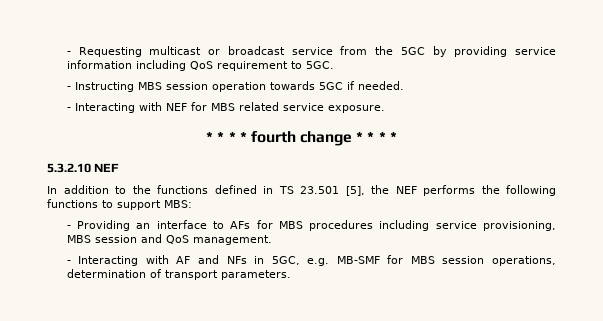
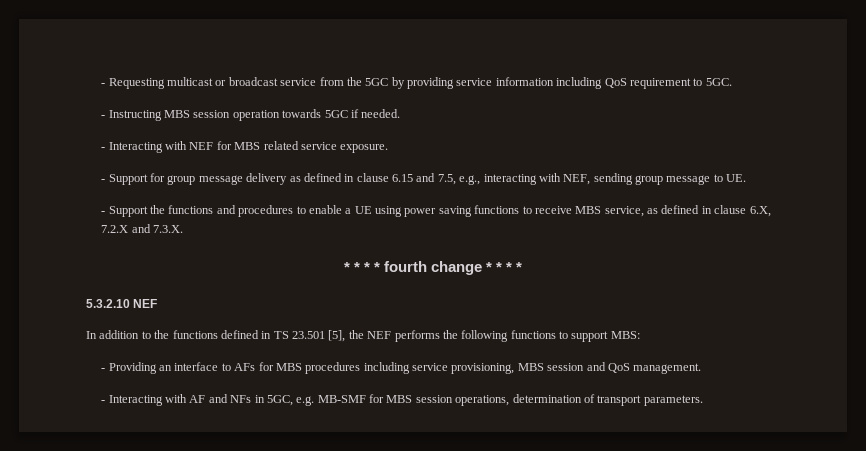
+ - Support for group message delivery as defined in clause 6.15 and 7.5, e.g., interacting with NEF, sending group message to UE.
+ - Support the functions and procedures to enable a UE using power saving functions to receive MBS service, as defined in clause 6.X, 7.2.X and 7.3.X.

